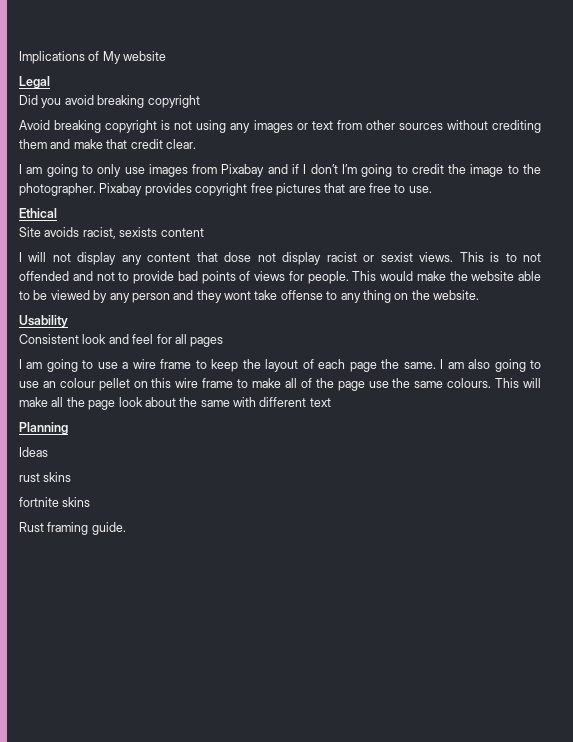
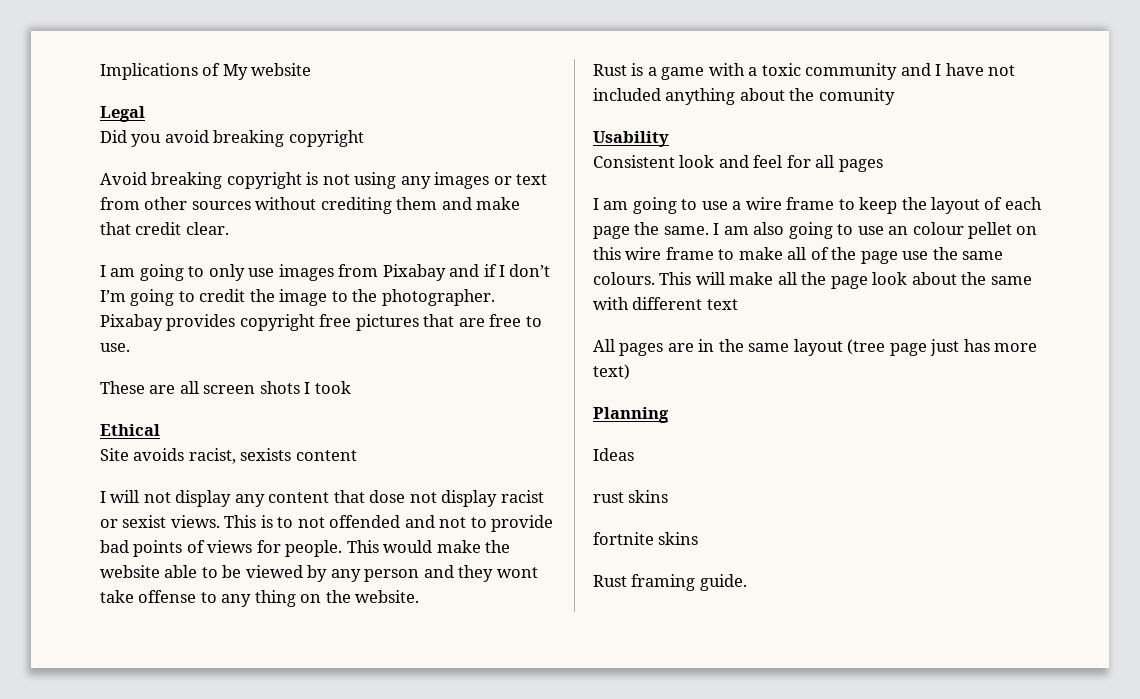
+ These are all screen shots I took
+ Rust is a game with a toxic community and I have not included anything about the comunity
+ All pages are in the same layout (tree page just has more text)

